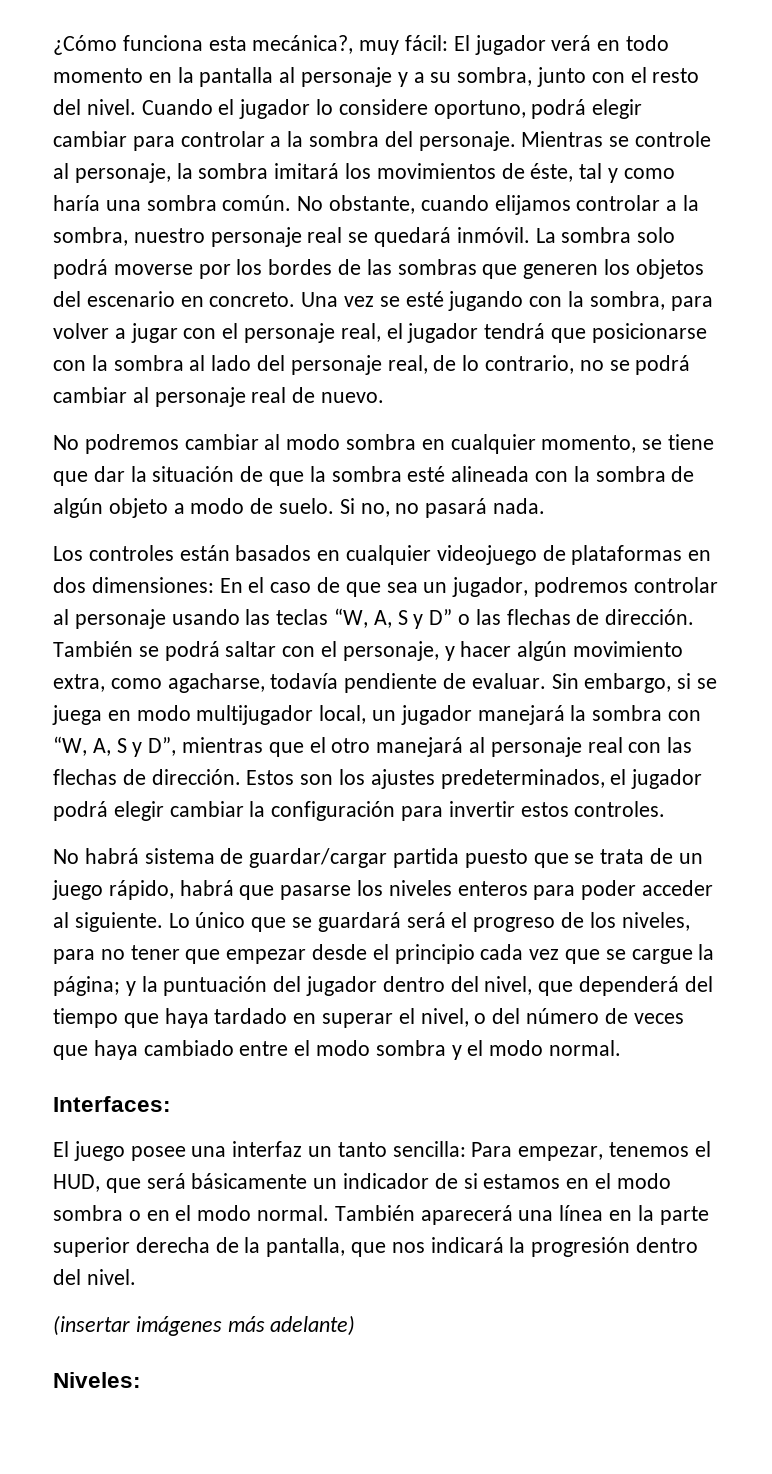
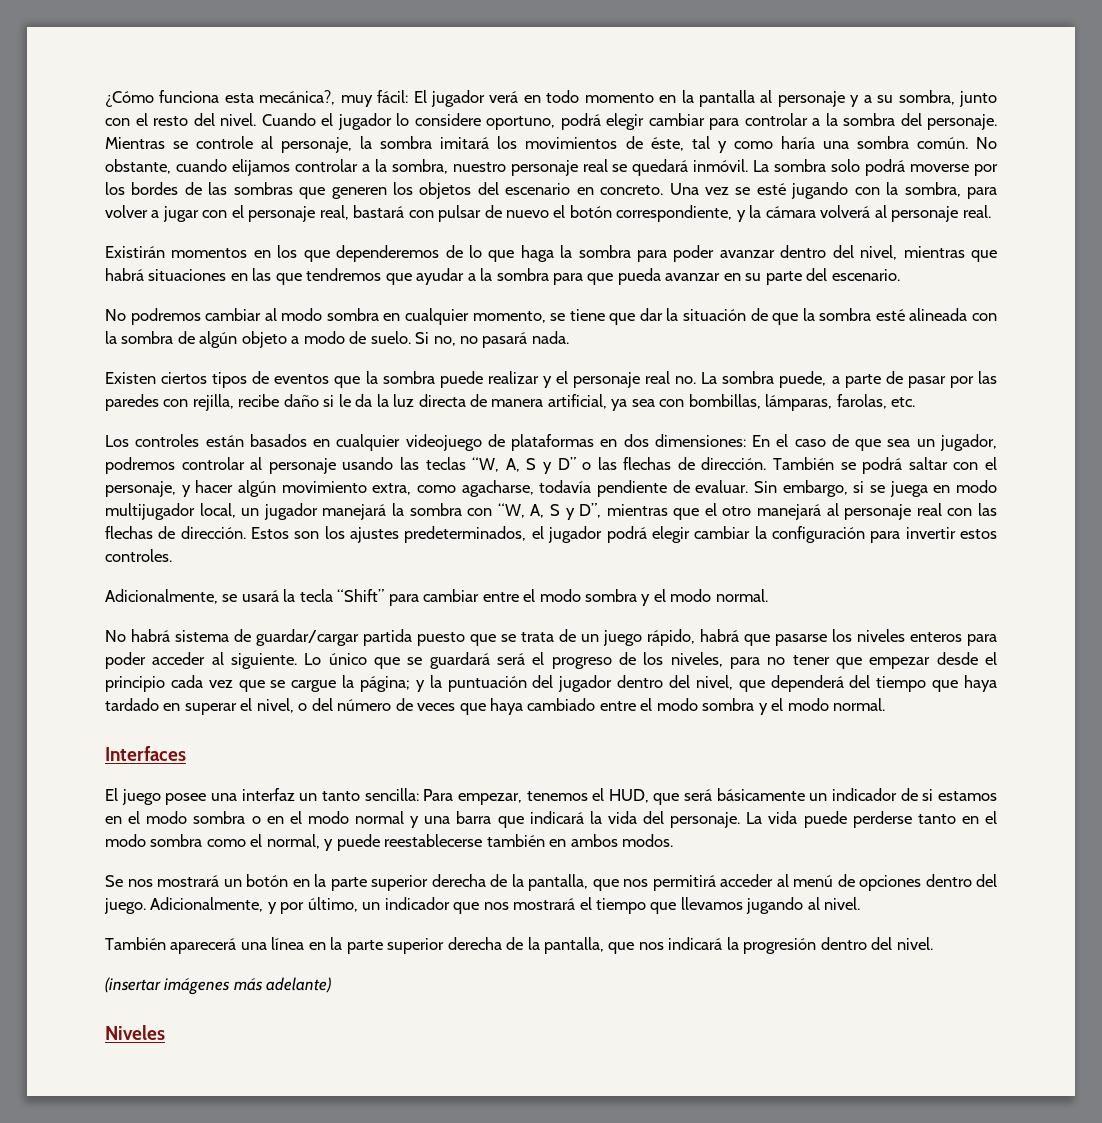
- Una vez se esté jugando con la sombra, para volver a jugar con el personaje real, el jugador tendrá que posicionarse con la sombra al lado del personaje real, de lo contrario, no se podrá cambiar al personaje real de nuevo.
+ Una vez se esté jugando con la sombra, para volver a jugar con el personaje real, bastará con pulsar de nuevo el botón correspondiente, y la cámara volverá al personaje real.
+ Existirán momentos en los que dependeremos de lo que haga la sombra para poder avanzar dentro del nivel, mientras que habrá situaciones en las que tendremos que ayudar a la sombra para que pueda avanzar en su parte del escenario.
+ Existen ciertos tipos de eventos que la sombra puede realizar y el personaje real no. La sombra puede, a parte de pasar por las paredes con rejilla, recibe daño si le da la luz directa de manera artificial, ya sea con bombillas, lámparas, farolas, etc.
+ Adicionalmente, se usará la tecla “Shift” para cambiar entre el modo sombra y el modo normal.
- Interfaces:
+ Interfaces
- El juego posee una interfaz un tanto sencilla: Para empezar, tenemos el HUD, que será básicamente un indicador de si estamos en el modo sombra o en el modo normal. También aparecerá una línea en la parte superior derecha de la pantalla, que nos indicará la progresión dentro del nivel.
+ El juego posee una interfaz un tanto sencilla: Para empezar, tenemos el HUD, que será básicamente un indicador de si estamos en el modo sombra o en el modo normal y una barra que indicará la vida del personaje. La vida puede perderse tanto en el modo sombra como el normal, y puede reestablecerse también en ambos modos.
+ Se nos mostrará un botón en la parte superior derecha de la pantalla, que nos permitirá acceder al menú de opciones dentro del juego. Adicionalmente, y por último, un indicador que nos mostrará el tiempo que llevamos jugando al nivel.
+ También aparecerá una línea en la parte superior derecha de la pantalla, que nos indicará la progresión dentro del nivel.
- Niveles:
+ Niveles

